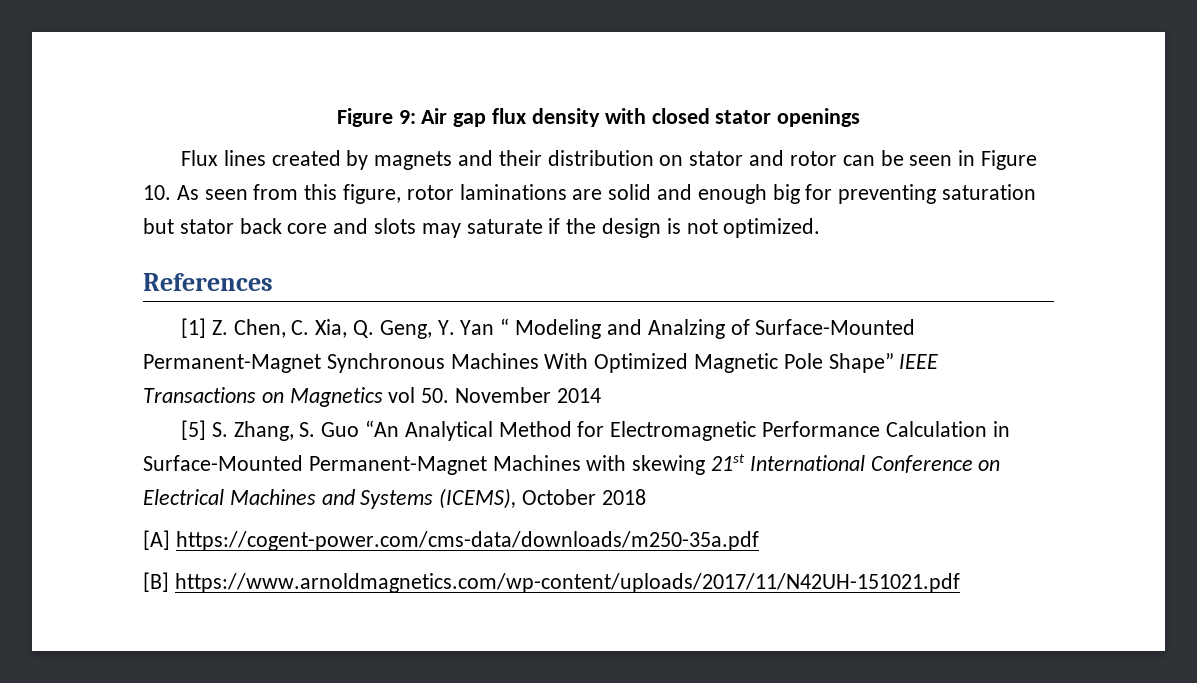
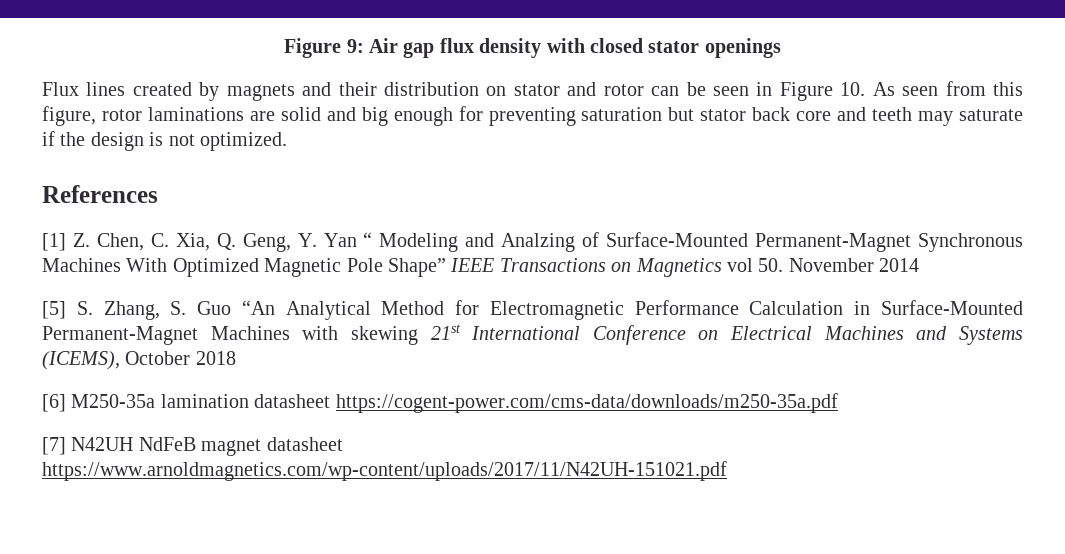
- Flux lines created by magnets and their distribution on stator and rotor can be seen in Figure 10. As seen from this figure, rotor laminations are solid and enough big for preventing saturation but stator back core and slots may saturate if the design is not optimized.
+ Flux lines created by magnets and their distribution on stator and rotor can be seen in Figure 10. As seen from this figure, rotor laminations are solid and big enough for preventing saturation but stator back core and teeth may saturate if the design is not optimized.
- [A] https://cogent-power.com/cms-data/downloads/m250-35a.pdf
- [B] https://www.arnoldmagnetics.com/wp-content/uploads/2017/11/N42UH-151021.pdf
+ [6] M250-35a lamination datasheet https://cogent-power.com/cms-data/downloads/m250-35a.pdf
+ [7] N42UH NdFeB magnet datasheet https://www.arnoldmagnetics.com/wp-content/uploads/2017/11/N42UH-151021.pdf

